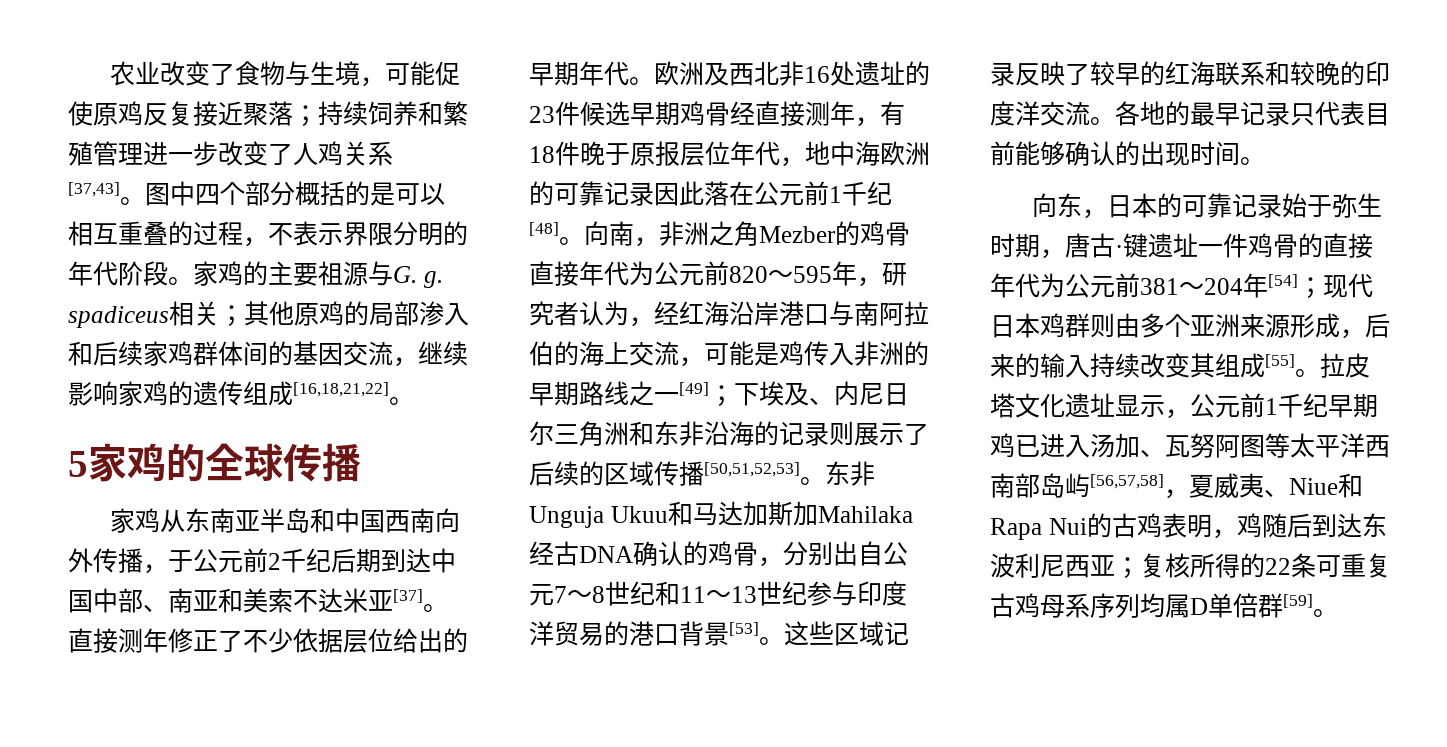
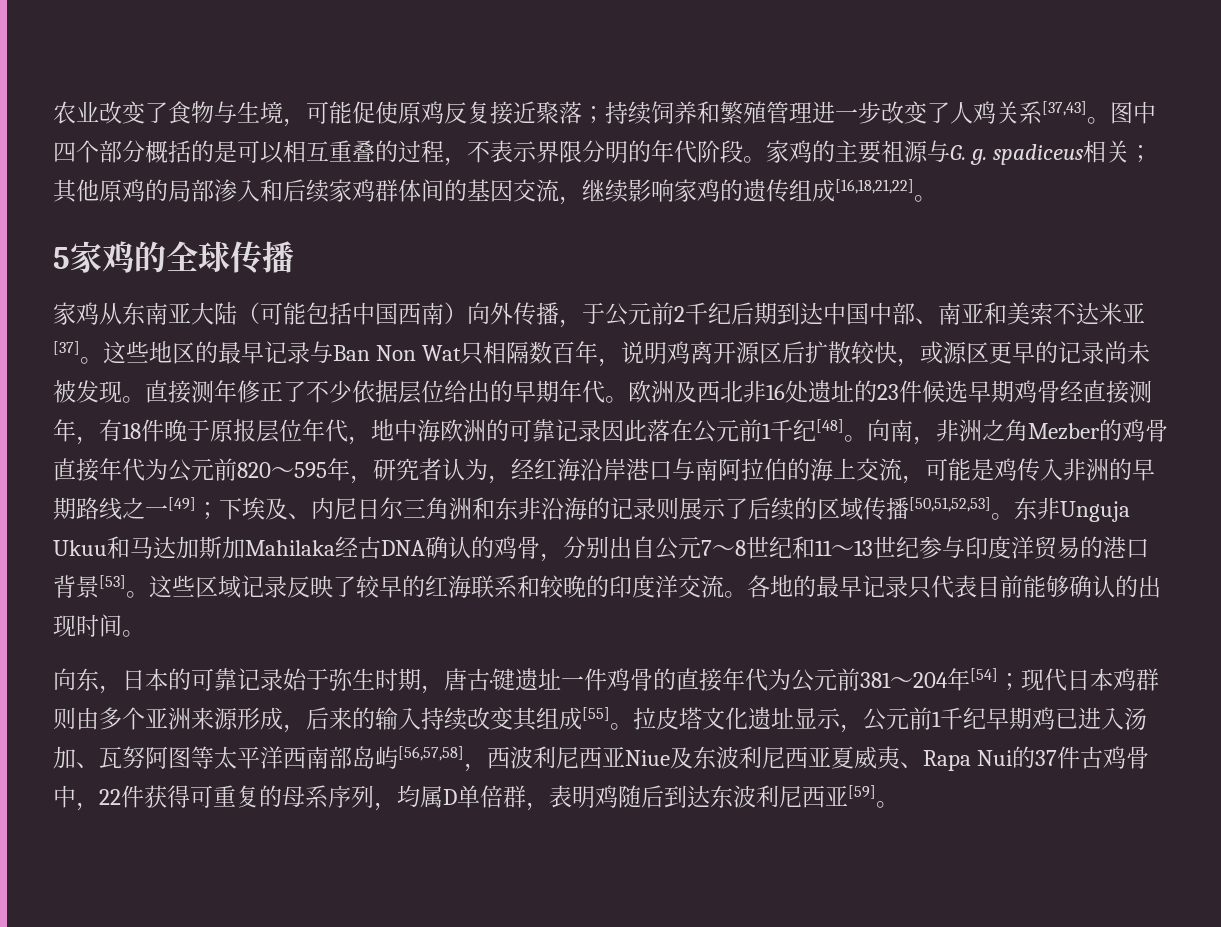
- 家鸡从东南亚半岛和中国西南向外传播，于公元前2千纪后期到达中国中部、南亚和美索不达米亚[37]。
+ 家鸡从东南亚大陆（可能包括中国西南）向外传播，于公元前2千纪后期到达中国中部、南亚和美索不达米亚[37]。
+ 这些地区的最早记录与Ban Non Wat只相隔数百年，说明鸡离开源区后扩散较快，或源区更早的记录尚未被发现。
- 拉皮塔文化遗址显示，公元前1千纪早期鸡已进入汤加、瓦努阿图等太平洋西南部岛屿[56,57,58]，夏威夷、Niue和Rapa Nui的古鸡表明，鸡随后到达东波利尼西亚；复核所得的22条可重复古鸡母系序列均属D单倍群[59]。
+ 拉皮塔文化遗址显示，公元前1千纪早期鸡已进入汤加、瓦努阿图等太平洋西南部岛屿[56,57,58]，西波利尼西亚Niue及东波利尼西亚夏威夷、Rapa Nui的37件古鸡骨中，22件获得可重复的母系序列，均属D单倍群，表明鸡随后到达东波利尼西亚[59]。

